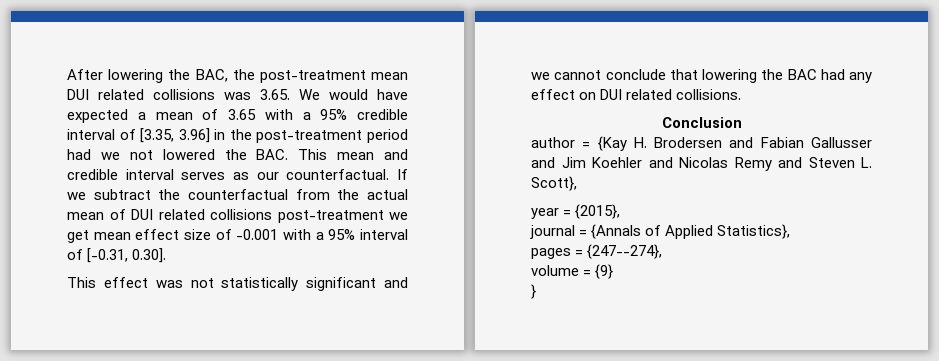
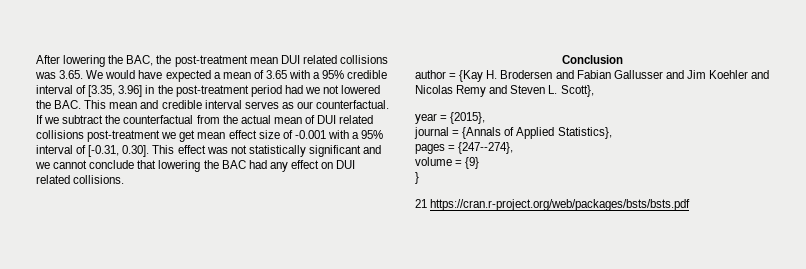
- If we subtract the counterfactual from the actual mean of DUI related collisions post-treatment we get mean effect size of -0.001 with a 95% interval of [-0.31, 0.30].
- This effect was not statistically significant and we cannot conclude that lowering the BAC had any effect on DUI related collisions.
+ If we subtract the counterfactual from the actual mean of DUI related collisions post-treatment we get mean effect size of -0.001 with a 95% interval of [-0.31, 0.30]. This effect was not statistically significant and we cannot conclude that lowering the BAC had any effect on DUI related collisions.
+ 21 https://cran.r-project.org/web/packages/bsts/bsts.pdf

